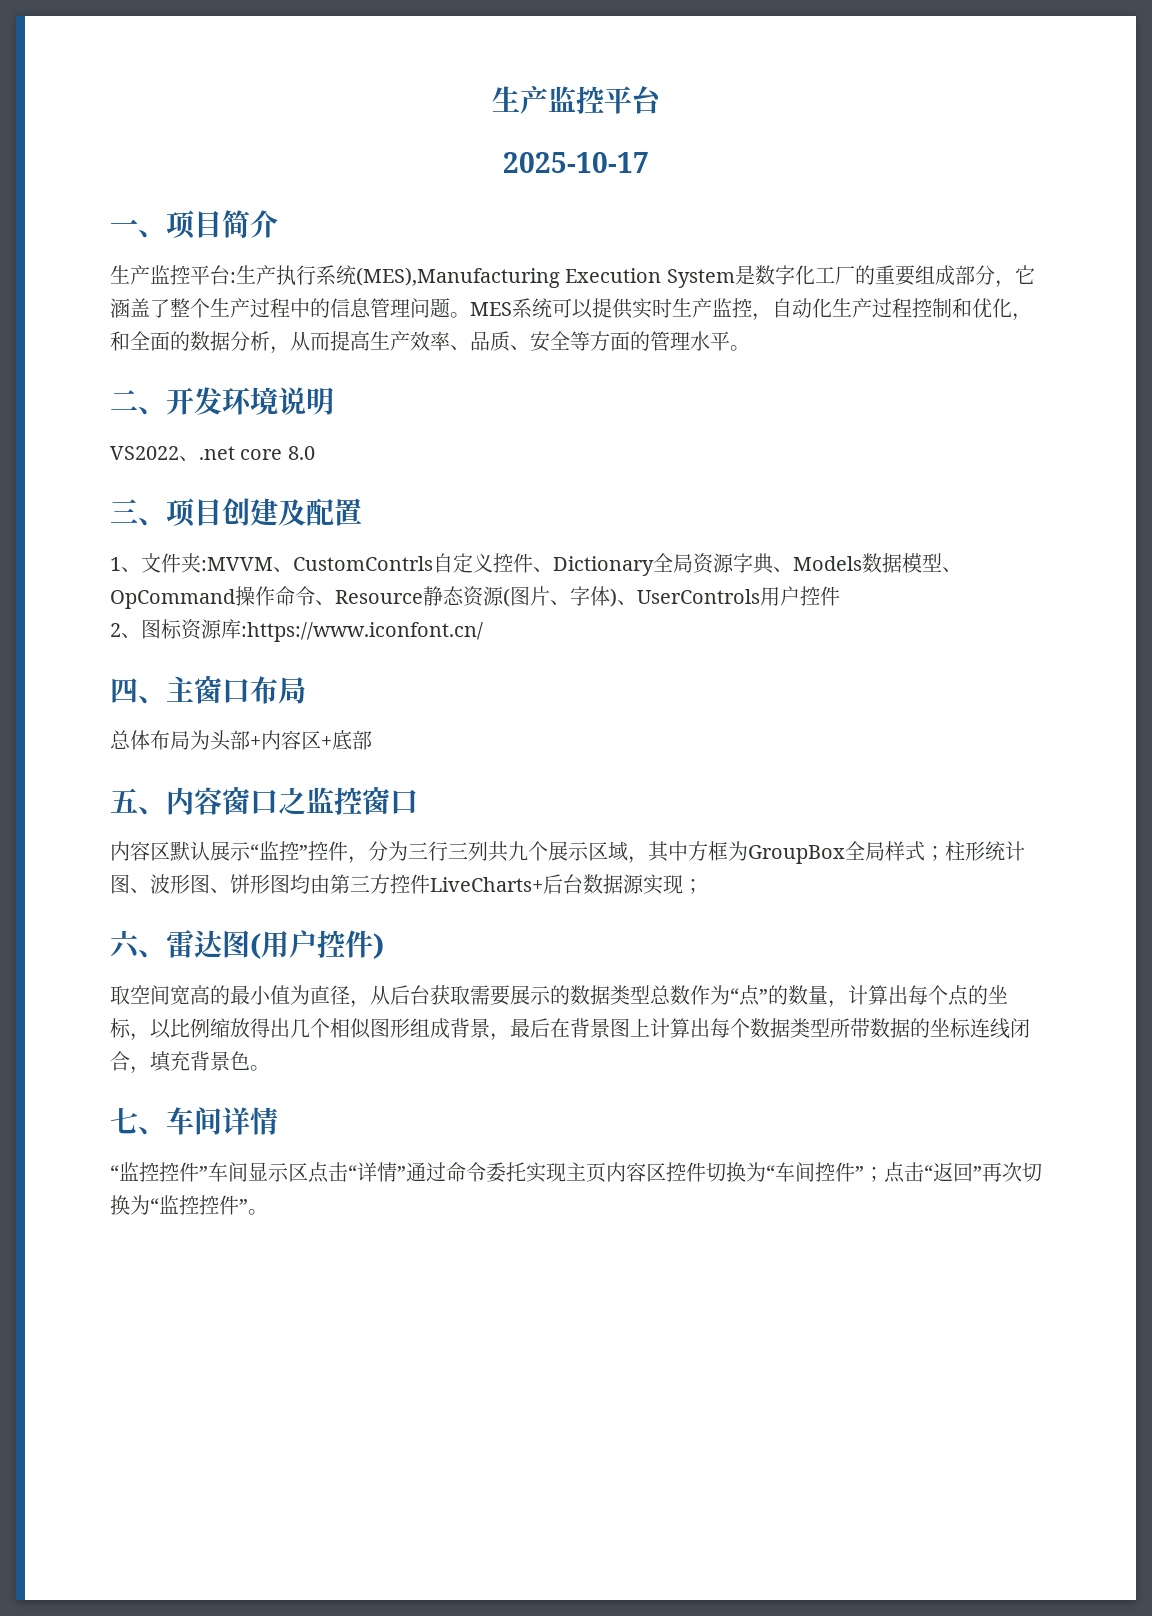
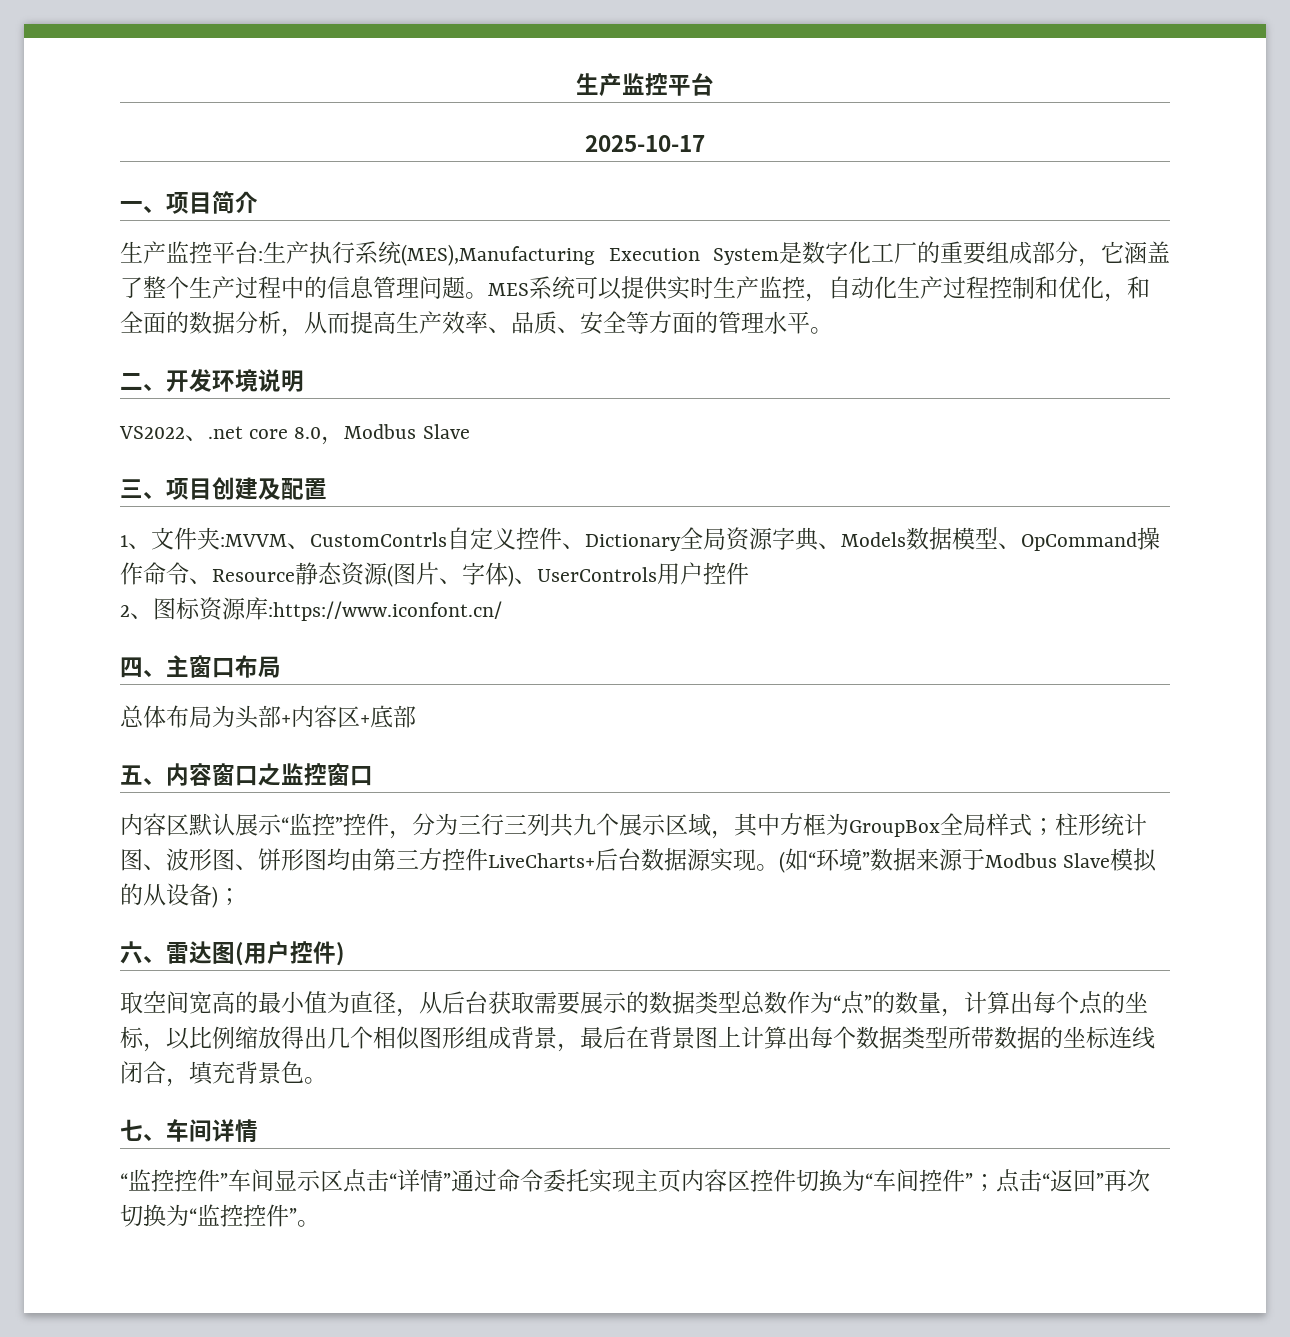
- VS2022、.net core 8.0
+ VS2022、.net core 8.0，Modbus Slave
- 内容区默认展示“监控”控件，分为三行三列共九个展示区域，其中方框为GroupBox全局样式；柱形统计图、波形图、饼形图均由第三方控件LiveCharts+后台数据源实现；
+ 内容区默认展示“监控”控件，分为三行三列共九个展示区域，其中方框为GroupBox全局样式；柱形统计图、波形图、饼形图均由第三方控件LiveCharts+后台数据源实现。(如“环境”数据来源于Modbus Slave模拟的从设备)；

